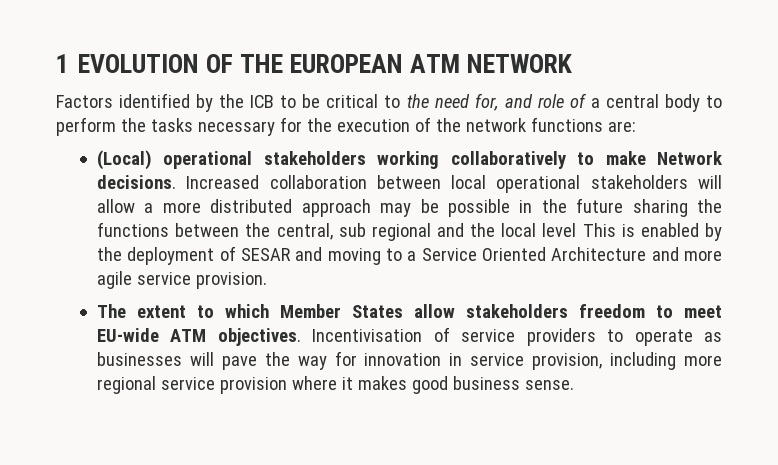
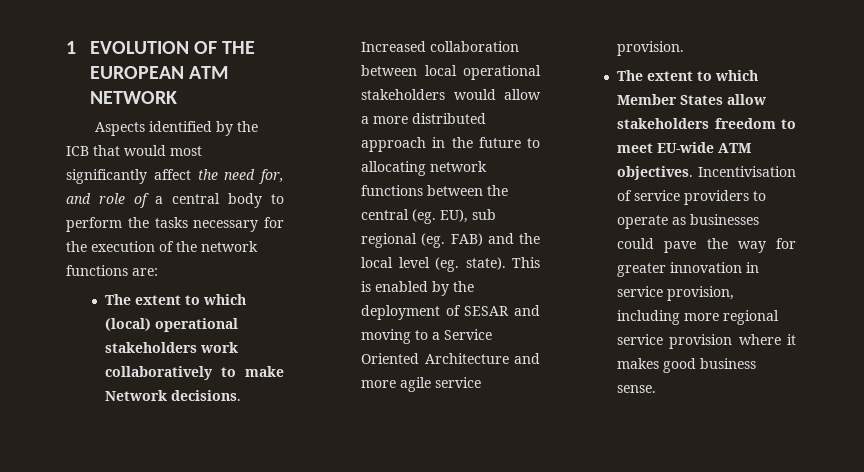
- Factors identified by the ICB to be critical to the need for, and role of a central body to perform the tasks necessary for the execution of the network functions are:
+ Aspects identified by the ICB that would most significantly affect the need for, and role of a central body to perform the tasks necessary for the execution of the network functions are:
- (Local) operational stakeholders working collaboratively to make Network decisions.
+ The extent to which (local) operational stakeholders work collaboratively to make Network decisions.
- Increased collaboration between local operational stakeholders will allow a more distributed approach may be possible in the future sharing the functions between the central, sub regional and the local level This is enabled by the deployment of SESAR and moving to a Service Oriented Architecture and more agile service provision.
+ Increased collaboration between local operational stakeholders would allow a more distributed approach in the future to allocating network functions between the central (eg. EU), sub regional (eg. FAB) and the local level (eg. state). This is enabled by the deployment of SESAR and moving to a Service Oriented Architecture and more agile service provision.
- Incentivisation of service providers to operate as businesses will pave the way for innovation in service provision, including more regional service provision where it makes good business sense.
+ Incentivisation of service providers to operate as businesses could pave the way for greater innovation in service provision, including more regional service provision where it makes good business sense.

